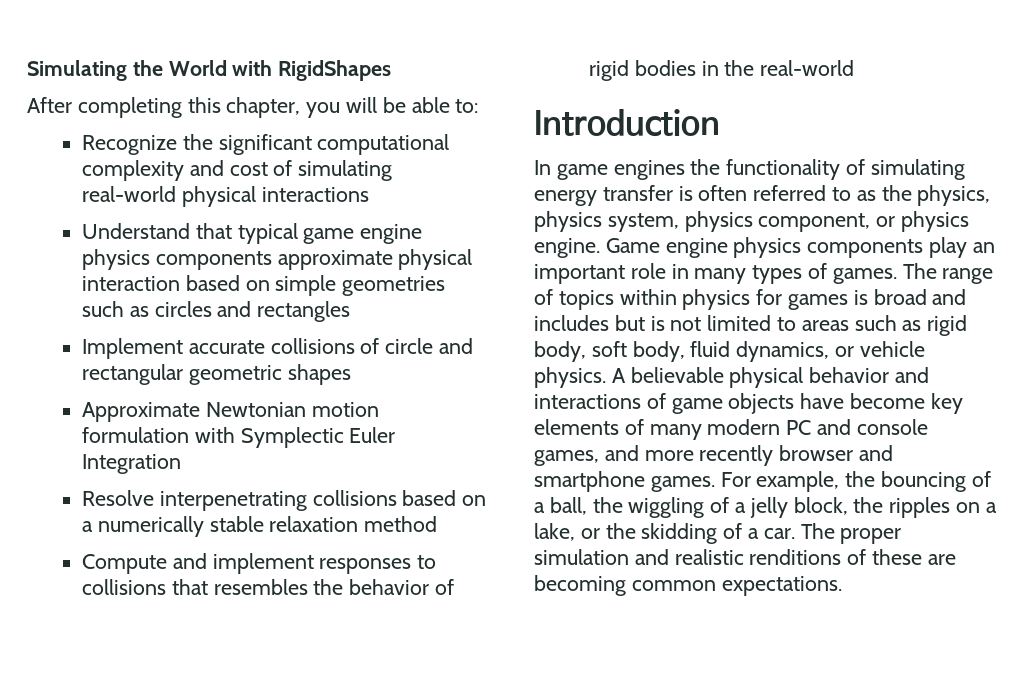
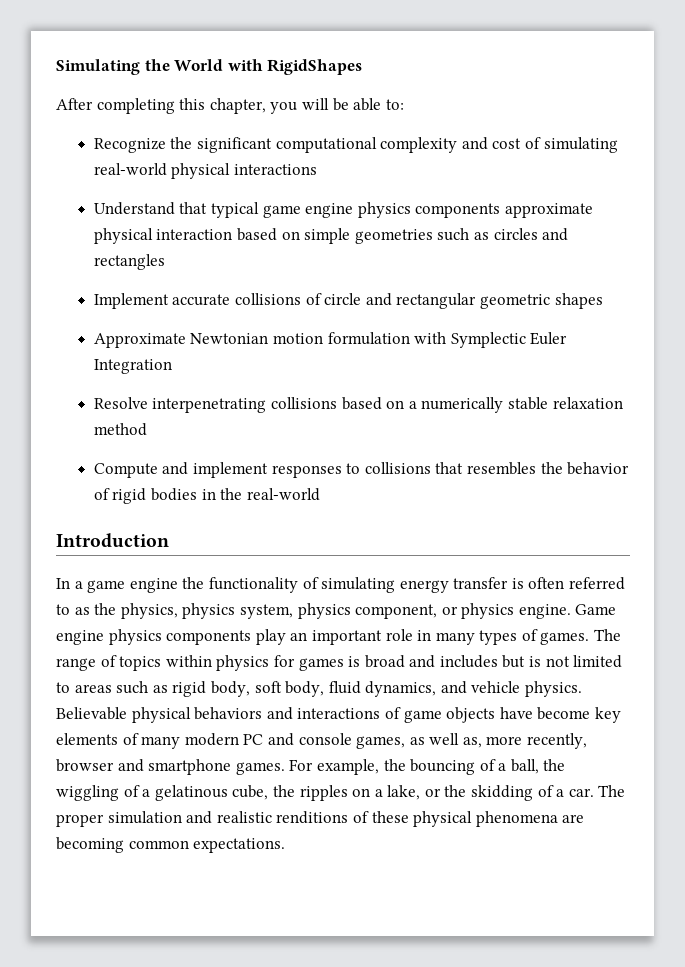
- In game engines the functionality of simulating energy transfer is often referred to as the physics, physics system, physics component, or physics engine.
+ In a game engine the functionality of simulating energy transfer is often referred to as the physics, physics system, physics component, or physics engine.
- The range of topics within physics for games is broad and includes but is not limited to areas such as rigid body, soft body, fluid dynamics, or vehicle physics.
+ The range of topics within physics for games is broad and includes but is not limited to areas such as rigid body, soft body, fluid dynamics, and vehicle physics.
- A believable physical behavior and interactions of game objects have become key elements of many modern PC and console games, and more recently browser and smartphone games.
+ Believable physical behaviors and interactions of game objects have become key elements of many modern PC and console games, as well as, more recently, browser and smartphone games.
- For example, the bouncing of a ball, the wiggling of a jelly block, the ripples on a lake, or the skidding of a car.
+ For example, the bouncing of a ball, the wiggling of a gelatinous cube, the ripples on a lake, or the skidding of a car.
- The proper simulation and realistic renditions of these are becoming common expectations.
+ The proper simulation and realistic renditions of these physical phenomena are becoming common expectations.

